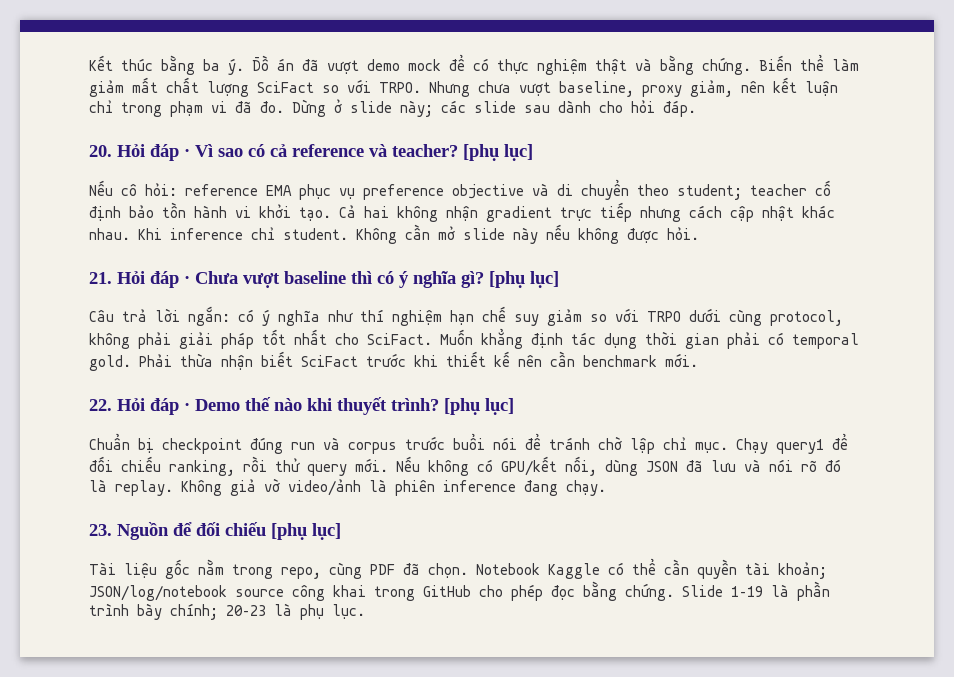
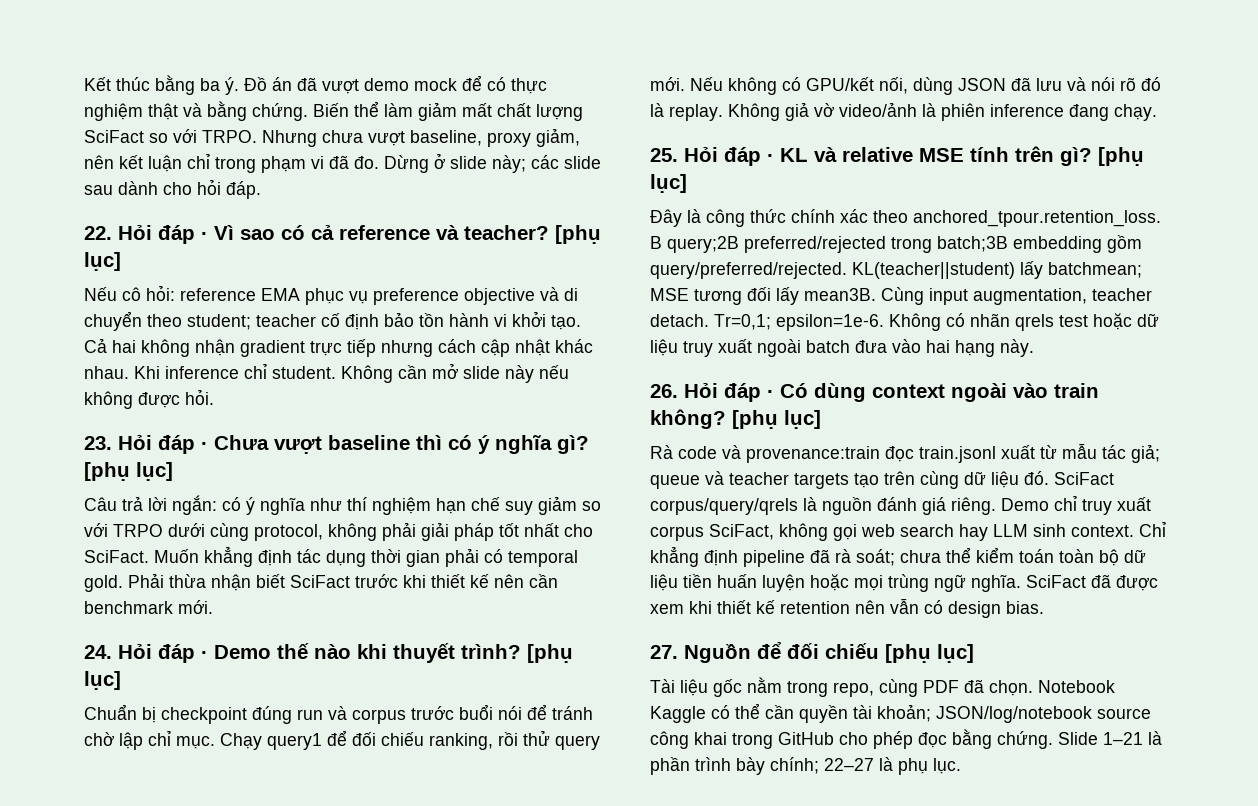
- 20. Hỏi đáp · Vì sao có cả reference và teacher?
+ 22. Hỏi đáp · Vì sao có cả reference và teacher?
- 21. Hỏi đáp · Chưa vượt baseline thì có ý nghĩa gì?
+ 23. Hỏi đáp · Chưa vượt baseline thì có ý nghĩa gì?
- 22. Hỏi đáp · Demo thế nào khi thuyết trình?
+ 24. Hỏi đáp · Demo thế nào khi thuyết trình?
- 23. Nguồn để đối chiếu [phụ lục]
+ 25. Hỏi đáp · KL và relative MSE tính trên gì? [phụ lục]
+ Đây là công thức chính xác theo anchored_tpour.retention_loss. B query;2B preferred/rejected trong batch;3B embedding gồm query/preferred/rejected. KL(teacher||student) lấy batchmean; MSE tương đối lấy mean3B. Cùng input augmentation, teacher detach. Tr=0,1; epsilon=1e-6. Không có nhãn qrels test hoặc dữ liệu truy xuất ngoài batch đưa vào hai hạng này.
+ 26. Hỏi đáp · Có dùng context ngoài vào train không? [phụ lục]
+ Rà code và provenance:train đọc train.jsonl xuất từ mẫu tác giả; queue và teacher targets tạo trên cùng dữ liệu đó. SciFact corpus/query/qrels là nguồn đánh giá riêng. Demo chỉ truy xuất corpus SciFact, không gọi web search hay LLM sinh context. Chỉ khẳng định pipeline đã rà soát; chưa thể kiểm toán toàn bộ dữ liệu tiền huấn luyện hoặc mọi trùng ngữ nghĩa. SciFact đã được xem khi thiết kế retention nên vẫn có design bias.
+ 27. Nguồn để đối chiếu [phụ lục]
- Slide 1–19 là phần trình bày chính; 20–23 là phụ lục.
+ Slide 1–21 là phần trình bày chính; 22–27 là phụ lục.

